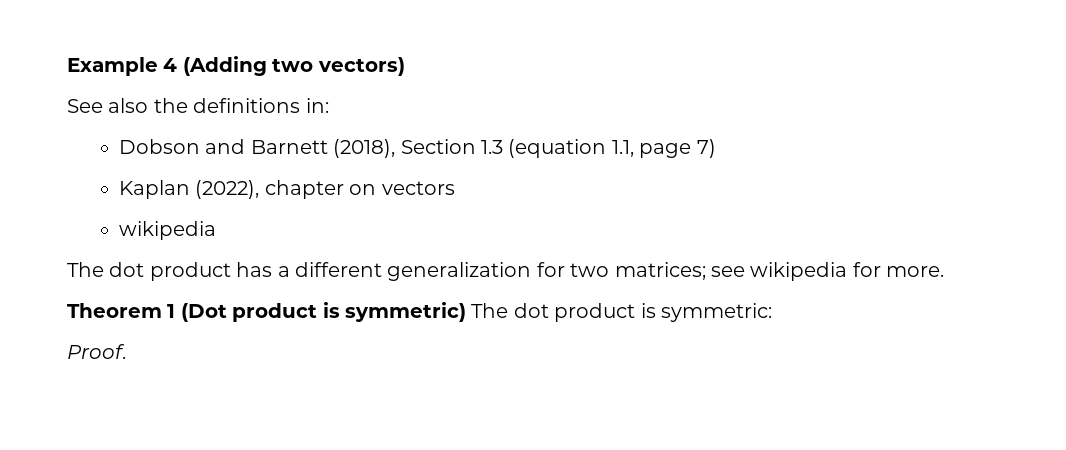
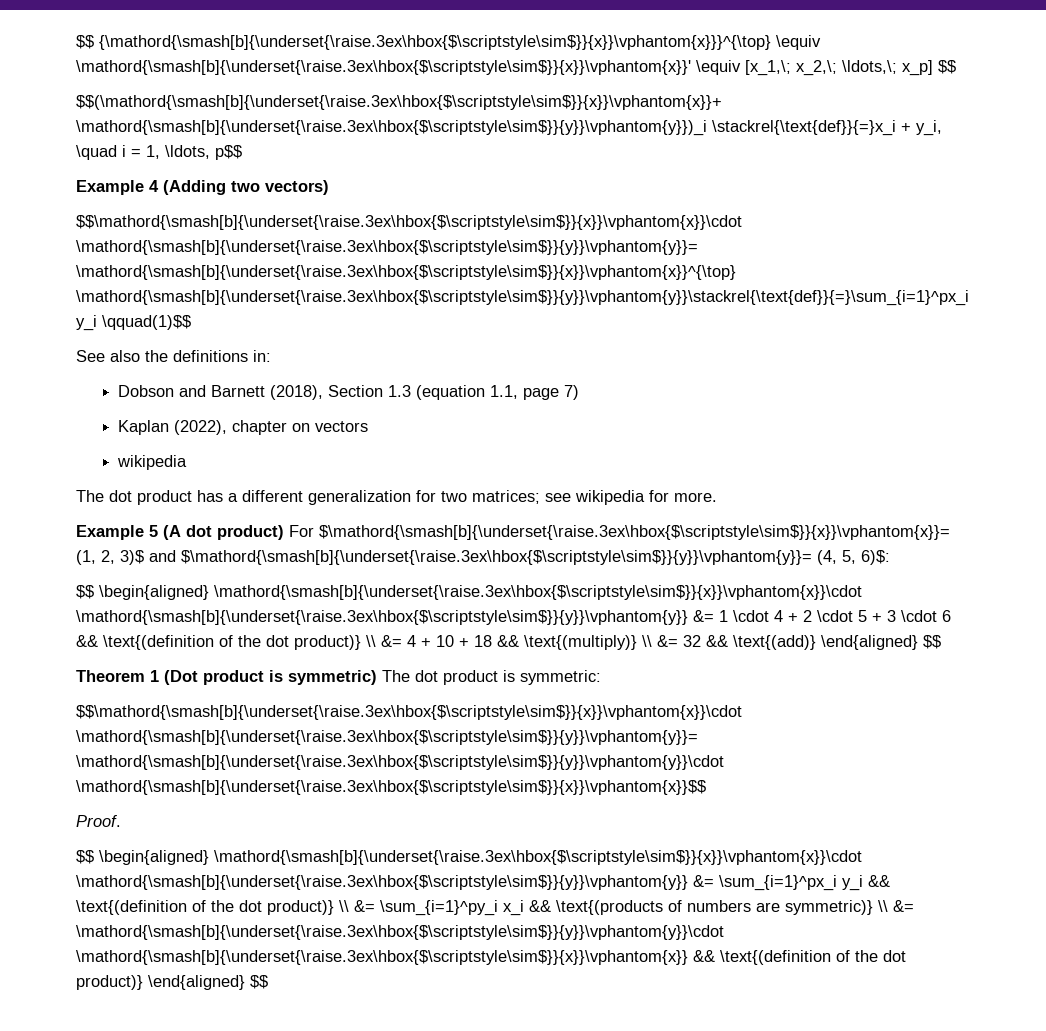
+ $$ {\mathord{\smash[b]{\underset{\raise.3ex\hbox{$\scriptstyle\sim$}}{x}}\vphantom{x}}}^{\top} \equiv \mathord{\smash[b]{\underset{\raise.3ex\hbox{$\scriptstyle\sim$}}{x}}\vphantom{x}}' \equiv [x_1,\; x_2,\; \ldots,\; x_p] $$
+ $$(\mathord{\smash[b]{\underset{\raise.3ex\hbox{$\scriptstyle\sim$}}{x}}\vphantom{x}}+ \mathord{\smash[b]{\underset{\raise.3ex\hbox{$\scriptstyle\sim$}}{y}}\vphantom{y}})_i \stackrel{\text{def}}{=}x_i + y_i, \quad i = 1, \ldots, p$$
+ $$\mathord{\smash[b]{\underset{\raise.3ex\hbox{$\scriptstyle\sim$}}{x}}\vphantom{x}}\cdot \mathord{\smash[b]{\underset{\raise.3ex\hbox{$\scriptstyle\sim$}}{y}}\vphantom{y}}= \mathord{\smash[b]{\underset{\raise.3ex\hbox{$\scriptstyle\sim$}}{x}}\vphantom{x}}^{\top} \mathord{\smash[b]{\underset{\raise.3ex\hbox{$\scriptstyle\sim$}}{y}}\vphantom{y}}\stackrel{\text{def}}{=}\sum_{i=1}^px_i y_i \qquad(1)$$
+ Example 5 (A dot product) For $\mathord{\smash[b]{\underset{\raise.3ex\hbox{$\scriptstyle\sim$}}{x}}\vphantom{x}}= (1, 2, 3)$ and $\mathord{\smash[b]{\underset{\raise.3ex\hbox{$\scriptstyle\sim$}}{y}}\vphantom{y}}= (4, 5, 6)$:
+ $$ \begin{aligned} \mathord{\smash[b]{\underset{\raise.3ex\hbox{$\scriptstyle\sim$}}{x}}\vphantom{x}}\cdot \mathord{\smash[b]{\underset{\raise.3ex\hbox{$\scriptstyle\sim$}}{y}}\vphantom{y}} &= 1 \cdot 4 + 2 \cdot 5 + 3 \cdot 6 && \text{(definition of the dot product)} \\ &= 4 + 10 + 18 && \text{(multiply)} \\ &= 32 && \text{(add)} \end{aligned} $$
+ $$\mathord{\smash[b]{\underset{\raise.3ex\hbox{$\scriptstyle\sim$}}{x}}\vphantom{x}}\cdot \mathord{\smash[b]{\underset{\raise.3ex\hbox{$\scriptstyle\sim$}}{y}}\vphantom{y}}= \mathord{\smash[b]{\underset{\raise.3ex\hbox{$\scriptstyle\sim$}}{y}}\vphantom{y}}\cdot \mathord{\smash[b]{\underset{\raise.3ex\hbox{$\scriptstyle\sim$}}{x}}\vphantom{x}}$$
  Proof.
+ $$ \begin{aligned} \mathord{\smash[b]{\underset{\raise.3ex\hbox{$\scriptstyle\sim$}}{x}}\vphantom{x}}\cdot \mathord{\smash[b]{\underset{\raise.3ex\hbox{$\scriptstyle\sim$}}{y}}\vphantom{y}} &= \sum_{i=1}^px_i y_i && \text{(definition of the dot product)} \\ &= \sum_{i=1}^py_i x_i && \text{(products of numbers are symmetric)} \\ &= \mathord{\smash[b]{\underset{\raise.3ex\hbox{$\scriptstyle\sim$}}{y}}\vphantom{y}}\cdot \mathord{\smash[b]{\underset{\raise.3ex\hbox{$\scriptstyle\sim$}}{x}}\vphantom{x}} && \text{(definition of the dot product)} \end{aligned} $$

